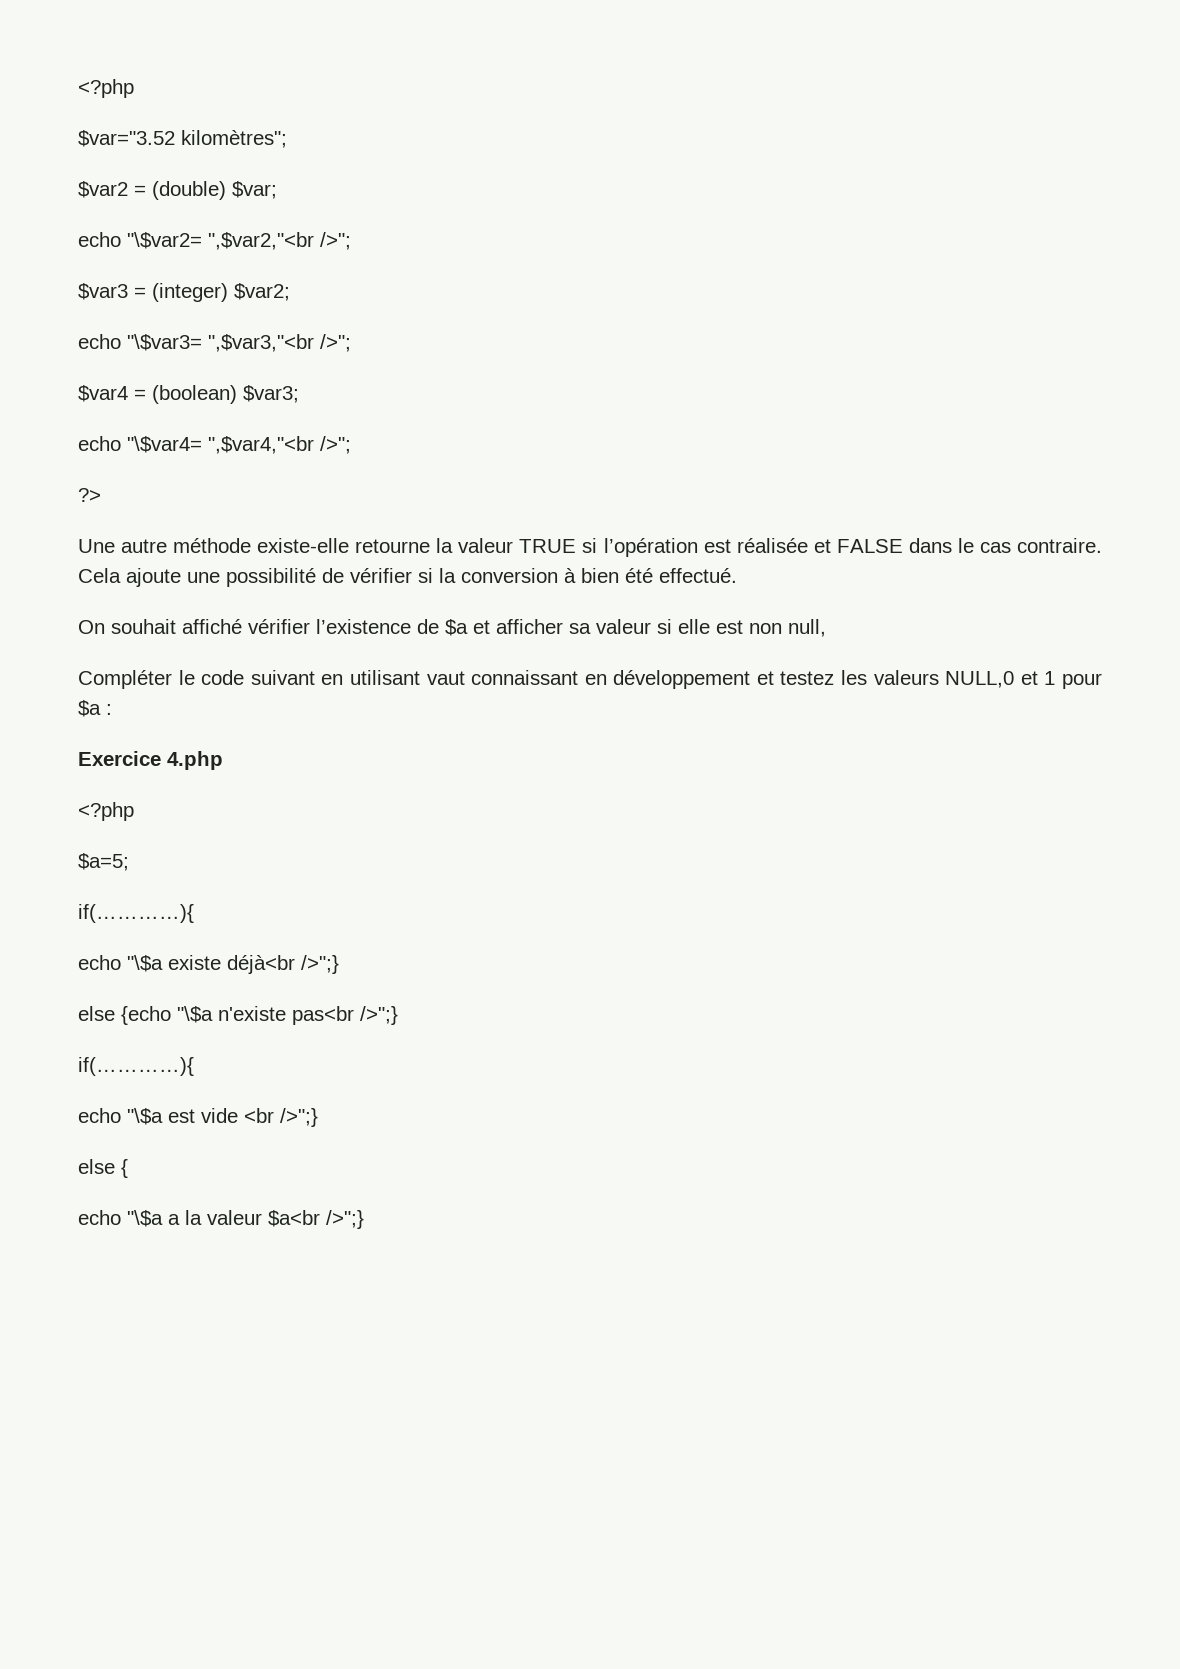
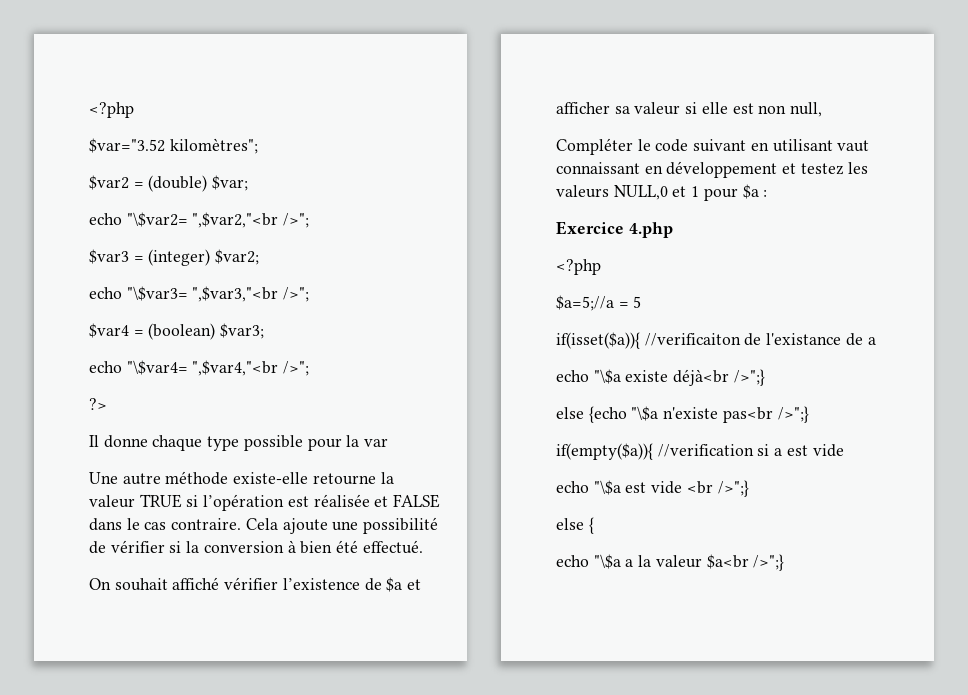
+ Il donne chaque type possible pour la var
- $a=5;
- if(…………){
+ $a=5;//a = 5
+ if(isset($a)){ //verificaiton de l'existance de a
  else {echo "\$a n'existe pas<br />";}
- if(…………){
+ if(empty($a)){ //verification si a est vide

